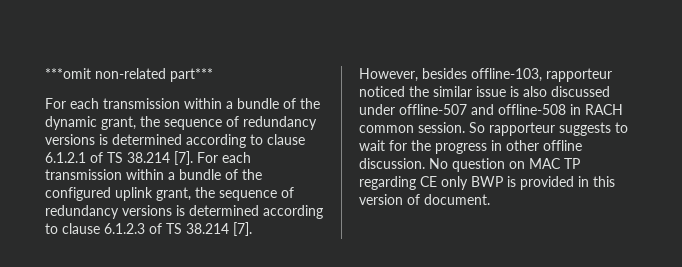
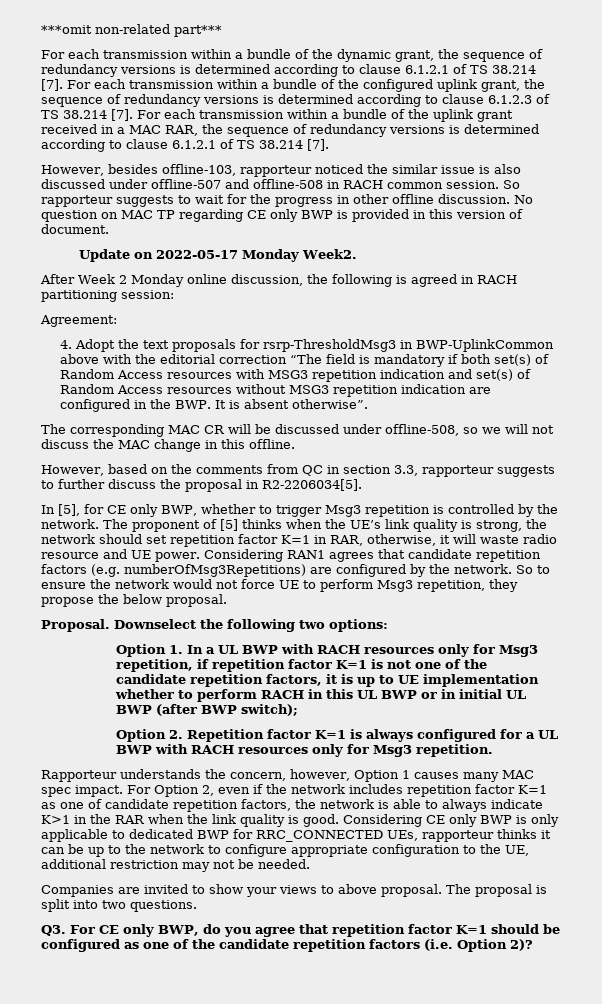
+ For each transmission within a bundle of the uplink grant received in a MAC RAR, the sequence of redundancy versions is determined according to clause 6.1.2.1 of TS 38.214 [7].
+ Update on 2022-05-17 Monday Week2.
+ After Week 2 Monday online discussion, the following is agreed in RACH partitioning session:
+ Agreement:
+ 4. Adopt the text proposals for rsrp-ThresholdMsg3 in BWP-UplinkCommon above with the editorial correction “The field is mandatory if both set(s) of Random Access resources with MSG3 repetition indication and set(s) of Random Access resources without MSG3 repetition indication are configured in the BWP. It is absent otherwise”.
+ The corresponding MAC CR will be discussed under offline-508, so we will not discuss the MAC change in this offline.
+ However, based on the comments from QC in section 3.3, rapporteur suggests to further discuss the proposal in R2-2206034[5].
+ In [5], for CE only BWP, whether to trigger Msg3 repetition is controlled by the network. The proponent of [5] thinks when the UE’s link quality is strong, the network should set repetition factor K=1 in RAR, otherwise, it will waste radio resource and UE power. Considering RAN1 agrees that candidate repetition factors (e.g. numberOfMsg3Repetitions) are configured by the network. So to ensure the network would not force UE to perform Msg3 repetition, they propose the below proposal.
+ Proposal. Downselect the following two options:
+ Option 1. In a UL BWP with RACH resources only for Msg3 repetition, if repetition factor K=1 is not one of the candidate repetition factors, it is up to UE implementation whether to perform RACH in this UL BWP or in initial UL BWP (after BWP switch);
+ Option 2. Repetition factor K=1 is always configured for a UL BWP with RACH resources only for Msg3 repetition.
+ Rapporteur understands the concern, however, Option 1 causes many MAC spec impact. For Option 2, even if the network includes repetition factor K=1 as one of candidate repetition factors, the network is able to always indicate K>1 in the RAR when the link quality is good. Considering CE only BWP is only applicable to dedicated BWP for RRC_CONNECTED UEs, rapporteur thinks it can be up to the network to configure appropriate configuration to the UE, additional restriction may not be needed.
+ Companies are invited to show your views to above proposal. The proposal is split into two questions.
+ Q3. For CE only BWP, do you agree that repetition factor K=1 should be configured as one of the candidate repetition factors (i.e. Option 2)?

